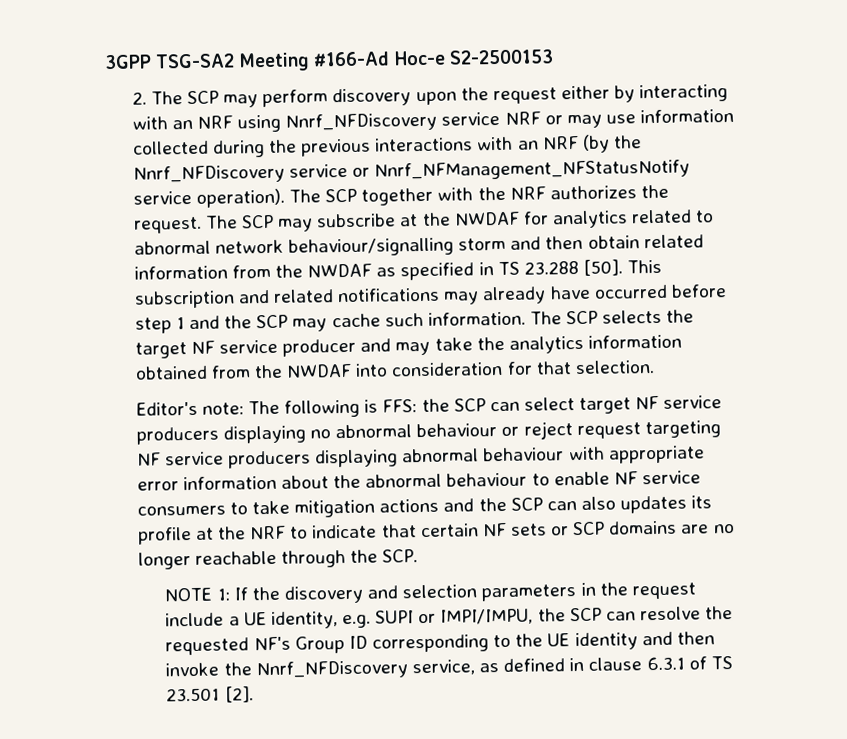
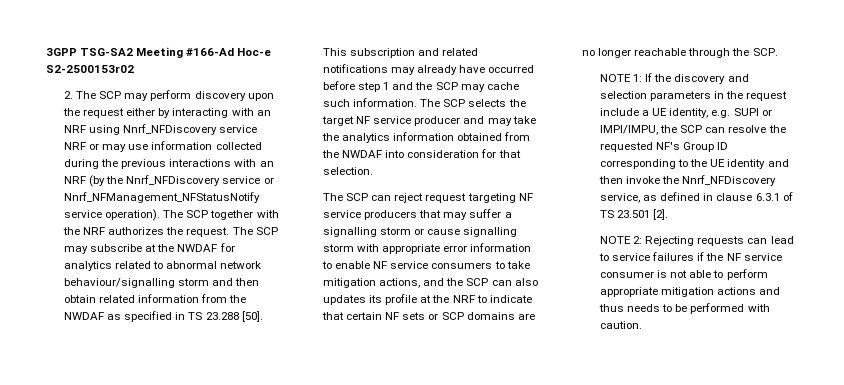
- 3GPP TSG-SA2 Meeting #166-Ad Hoc-e S2-2500153
+ 3GPP TSG-SA2 Meeting #166-Ad Hoc-e S2-2500153r02
- Editor's note: The following is FFS: the SCP can select target NF service producers displaying no abnormal behaviour or reject request targeting NF service producers displaying abnormal behaviour with appropriate error information about the abnormal behaviour to enable NF service consumers to take mitigation actions and the SCP can also updates its profile at the NRF to indicate that certain NF sets or SCP domains are no longer reachable through the SCP.
+ The SCP can reject request targeting NF service producers that may suffer a signalling storm or cause signalling storm with appropriate error information to enable NF service consumers to take mitigation actions, and the SCP can also updates its profile at the NRF to indicate that certain NF sets or SCP domains are no longer reachable through the SCP.
+ NOTE 2: Rejecting requests can lead to service failures if the NF service consumer is not able to perform appropriate mitigation actions and thus needs to be performed with caution.

